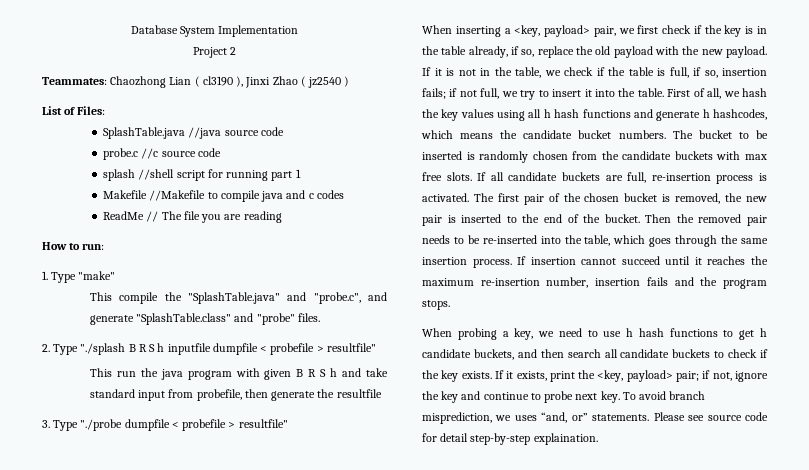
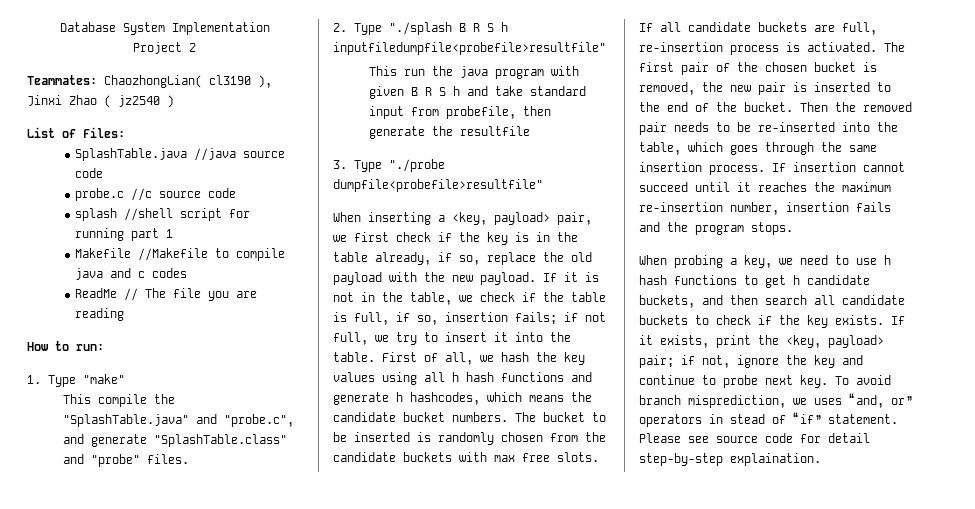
- Teammates: Chaozhong Lian ( cl3190 ), Jinxi Zhao ( jz2540 )
+ Teammates: ChaozhongLian( cl3190 ), Jinxi Zhao ( jz2540 )
- 2. Type "./splash B R S h inputfile dumpfile < probefile > resultfile"
+ 2. Type "./splash B R S h inputfiledumpfile<probefile>resultfile"
- 3. Type "./probe dumpfile < probefile > resultfile"
+ 3. Type "./probe dumpfile<probefile>resultfile"
- To avoid branch misprediction, we uses “and, or” statements.
+ To avoid branch misprediction, we uses “and, or” operators in stead of “if” statement.

